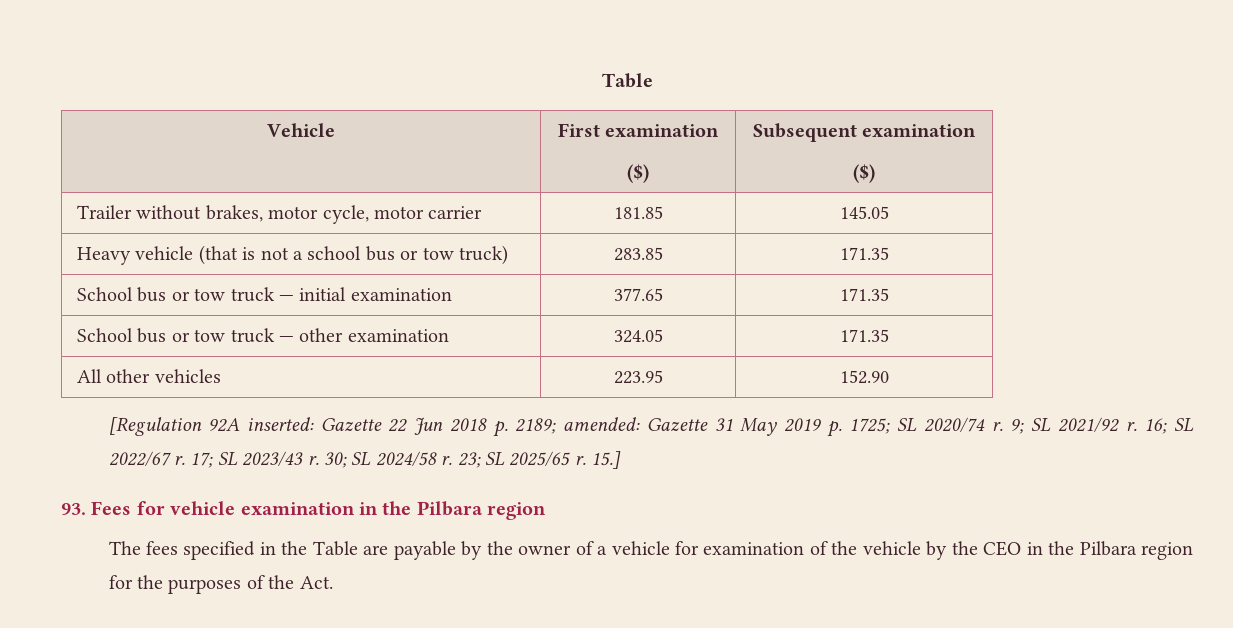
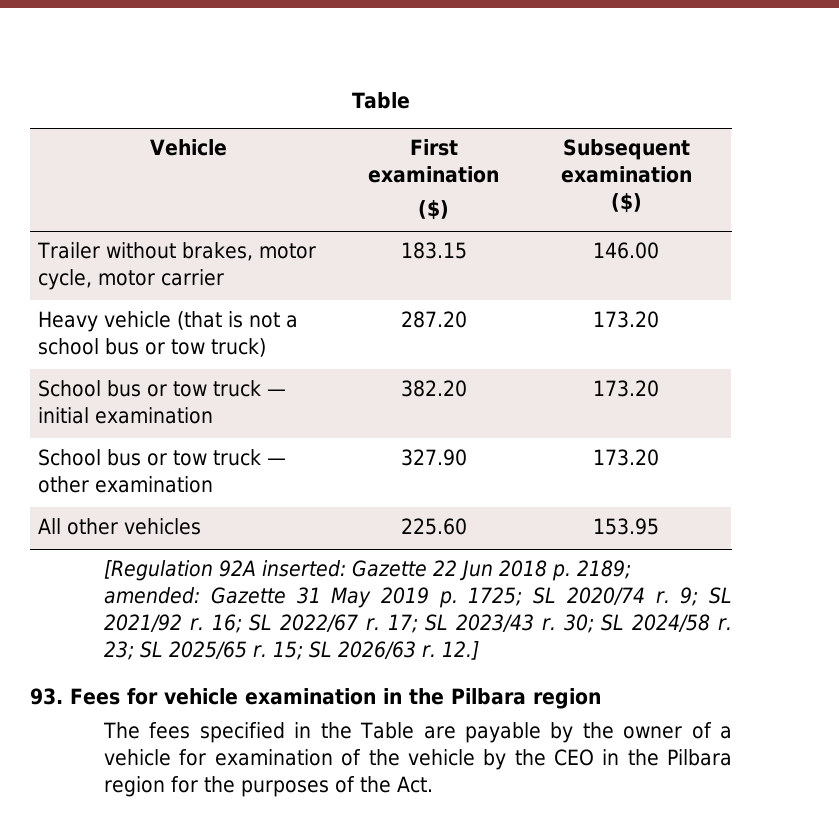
- Trailer without brakes, motor cycle, motor carrier | 181.85 | 145.05
+ Trailer without brakes, motor cycle, motor carrier | 183.15 | 146.00
- Heavy vehicle (that is not a school bus or tow truck) | 283.85 | 171.35
+ Heavy vehicle (that is not a school bus or tow truck) | 287.20 | 173.20
- School bus or tow truck — initial examination | 377.65 | 171.35
+ School bus or tow truck — initial examination | 382.20 | 173.20
- School bus or tow truck — other examination | 324.05 | 171.35
+ School bus or tow truck — other examination | 327.90 | 173.20
- All other vehicles | 223.95 | 152.90
+ All other vehicles | 225.60 | 153.95
- 15.]
+ 15; SL 2026/63 r. 12.]

